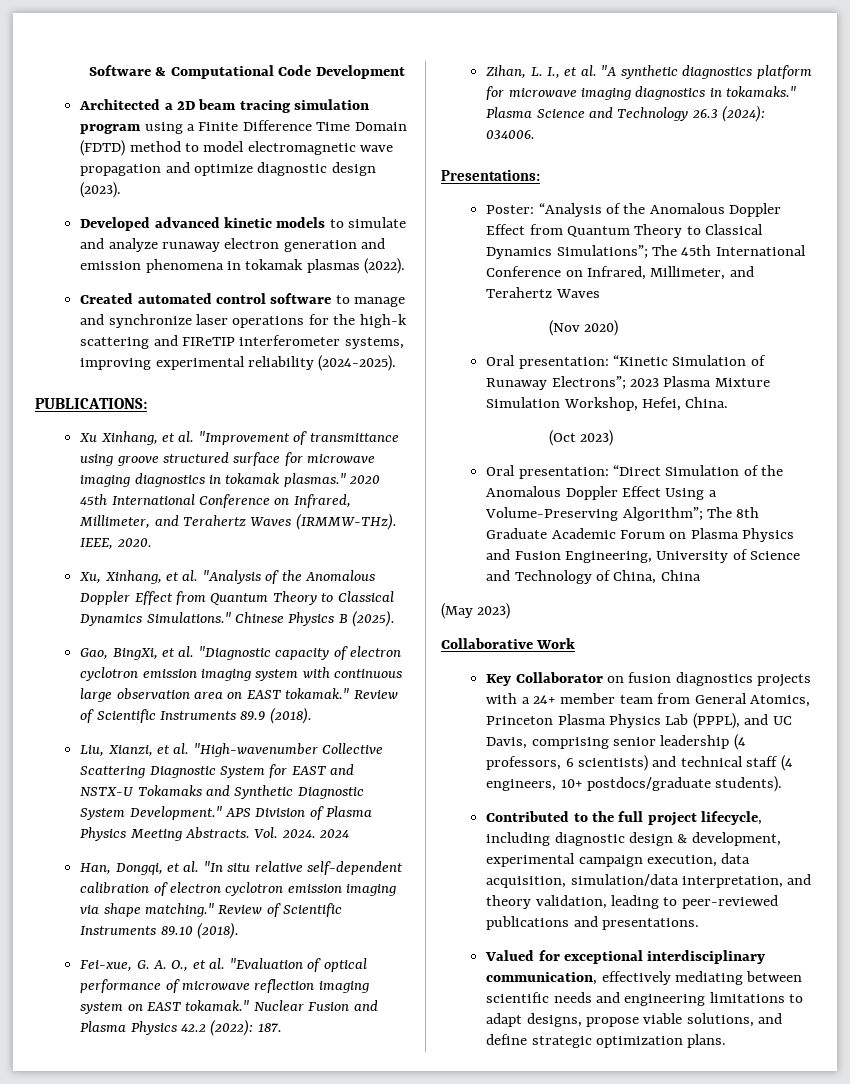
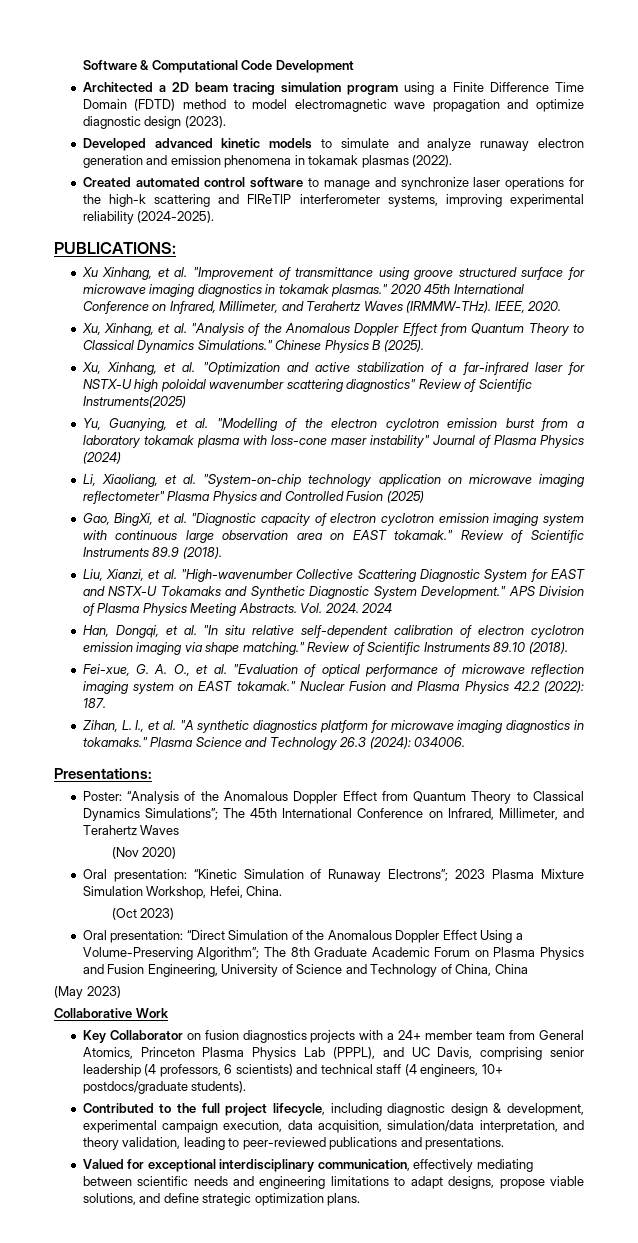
+ Xu, Xinhang, et al. "Optimization and active stabilization of a far-infrared laser for NSTX-U high poloidal wavenumber scattering diagnostics" Review of Scientific Instruments(2025)
+ Yu, Guanying, et al. "Modelling of the electron cyclotron emission burst from a laboratory tokamak plasma with loss-cone maser instability" Journal of Plasma Physics (2024)
+ Li, Xiaoliang, et al. "System-on-chip technology application on microwave imaging reflectometer" Plasma Physics and Controlled Fusion (2025)

